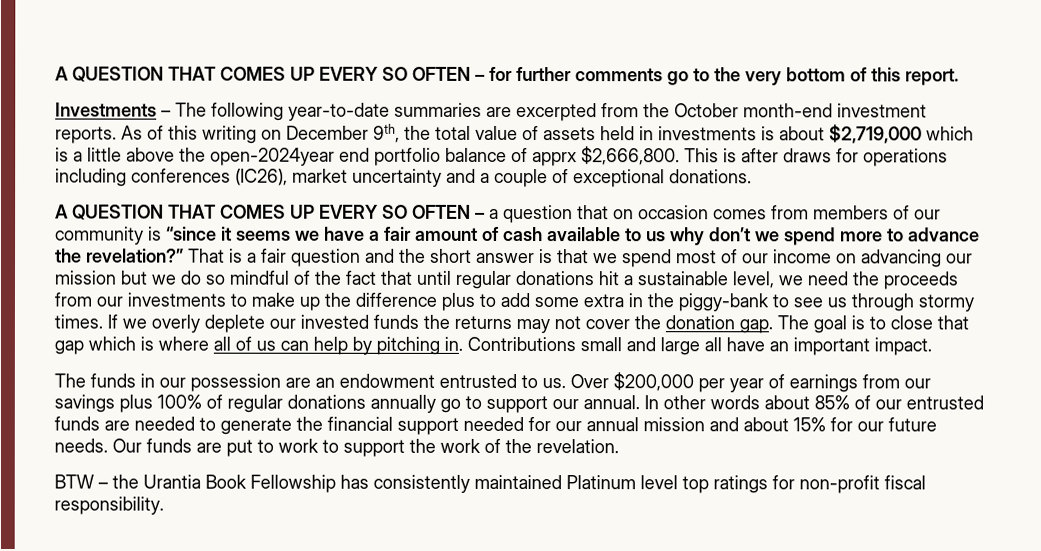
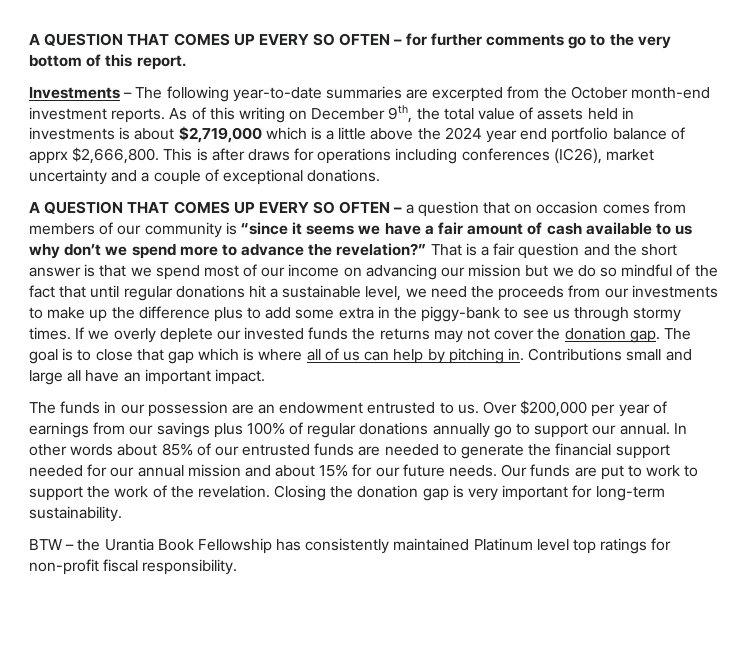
- As of this writing on December 9th, the total value of assets held in investments is about $2,719,000 which is a little above the open-2024year end portfolio balance of apprx $2,666,800.
+ As of this writing on December 9th, the total value of assets held in investments is about $2,719,000 which is a little above the 2024 year end portfolio balance of apprx $2,666,800.
+ Closing the donation gap is very important for long-term sustainability.

